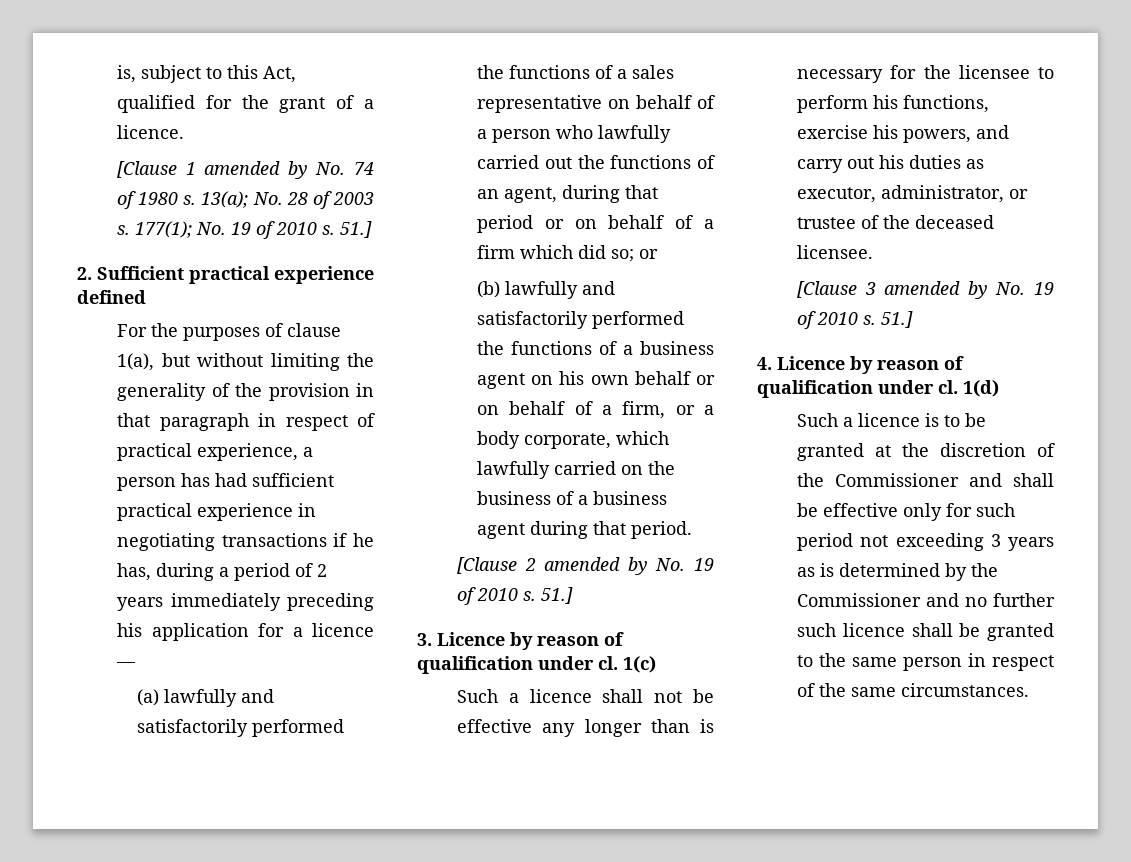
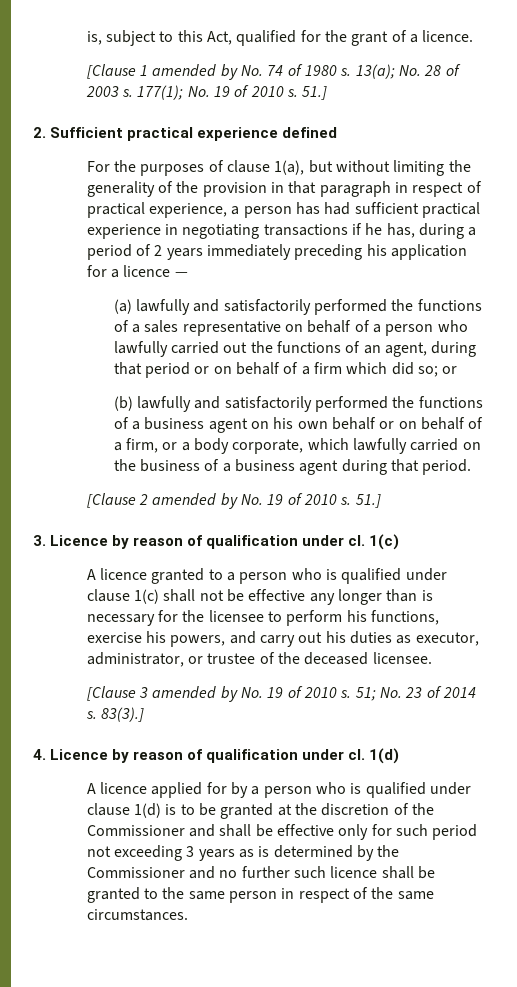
- Such a licence shall not be effective any longer than is necessary for the licensee to perform his functions, exercise his powers, and carry out his duties as executor, administrator, or trustee of the deceased licensee.
+ A licence granted to a person who is qualified under clause 1(c) shall not be effective any longer than is necessary for the licensee to perform his functions, exercise his powers, and carry out his duties as executor, administrator, or trustee of the deceased licensee.
- [Clause 3 amended by No. 19 of 2010 s. 51.]
+ [Clause 3 amended by No. 19 of 2010 s. 51; No. 23 of 2014 s. 83(3).]
- Such a licence is to be granted at the discretion of the Commissioner and shall be effective only for such period not exceeding 3 years as is determined by the Commissioner and no further such licence shall be granted to the same person in respect of the same circumstances.
+ A licence applied for by a person who is qualified under clause 1(d) is to be granted at the discretion of the Commissioner and shall be effective only for such period not exceeding 3 years as is determined by the Commissioner and no further such licence shall be granted to the same person in respect of the same circumstances.

